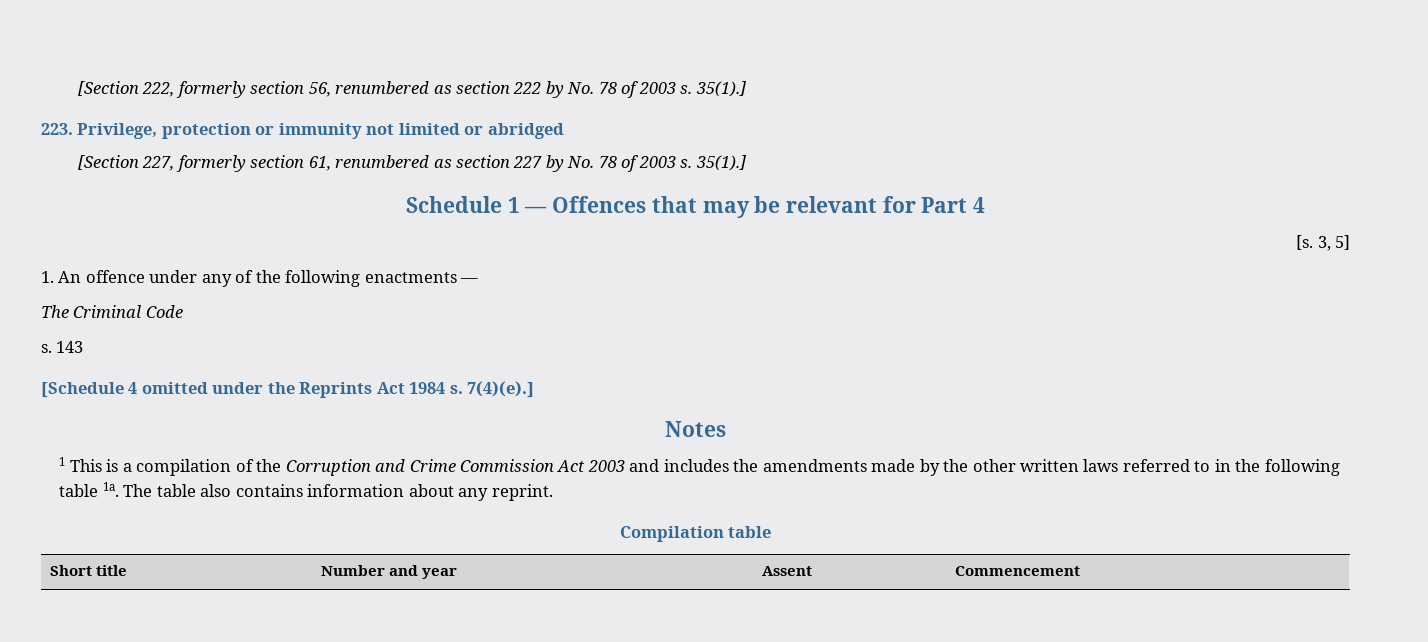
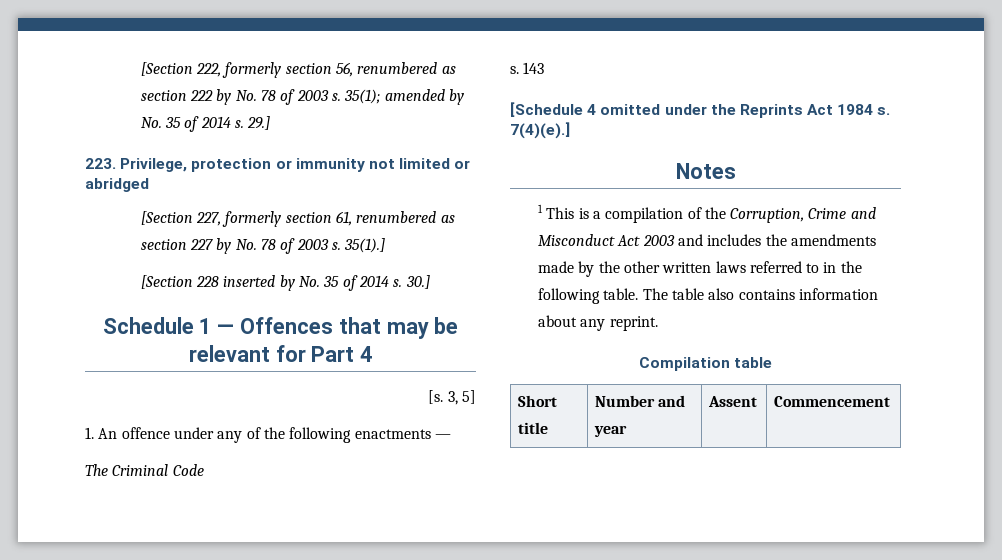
- [Section 222, formerly section 56, renumbered as section 222 by No. 78 of 2003 s. 35(1).]
+ [Section 222, formerly section 56, renumbered as section 222 by No. 78 of 2003 s. 35(1); amended by No. 35 of 2014 s. 29.]
+ [Section 228 inserted by No. 35 of 2014 s. 30.]
- 1 This is a compilation of the Corruption and Crime Commission Act 2003 and includes the amendments made by the other written laws referred to in the following table 1a.
+ 1 This is a compilation of the Corruption, Crime and Misconduct Act 2003 and includes the amendments made by the other written laws referred to in the following table.

